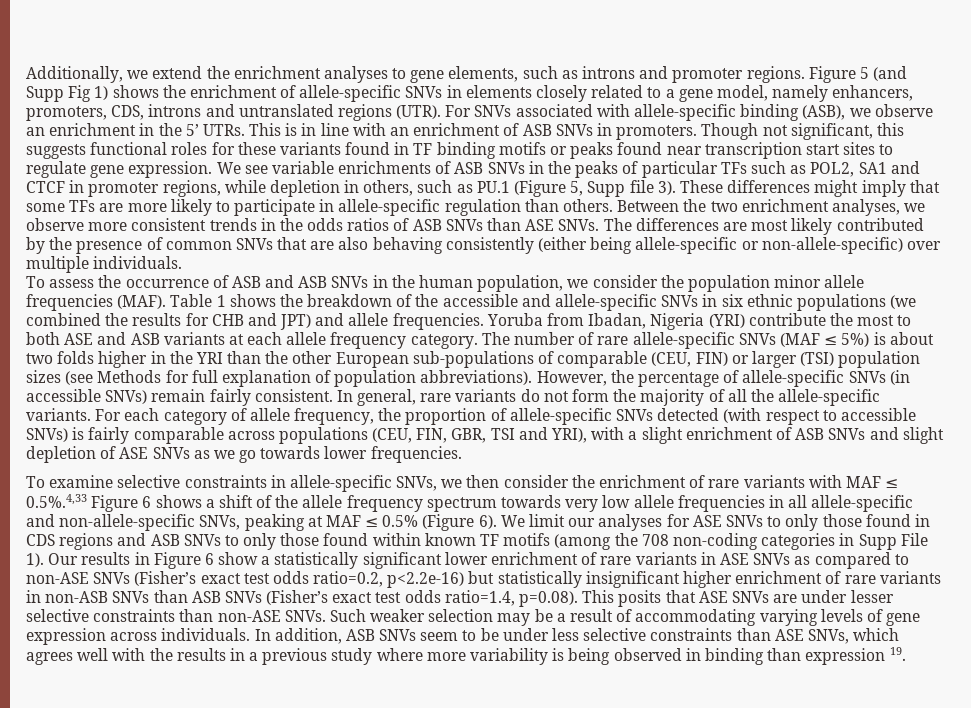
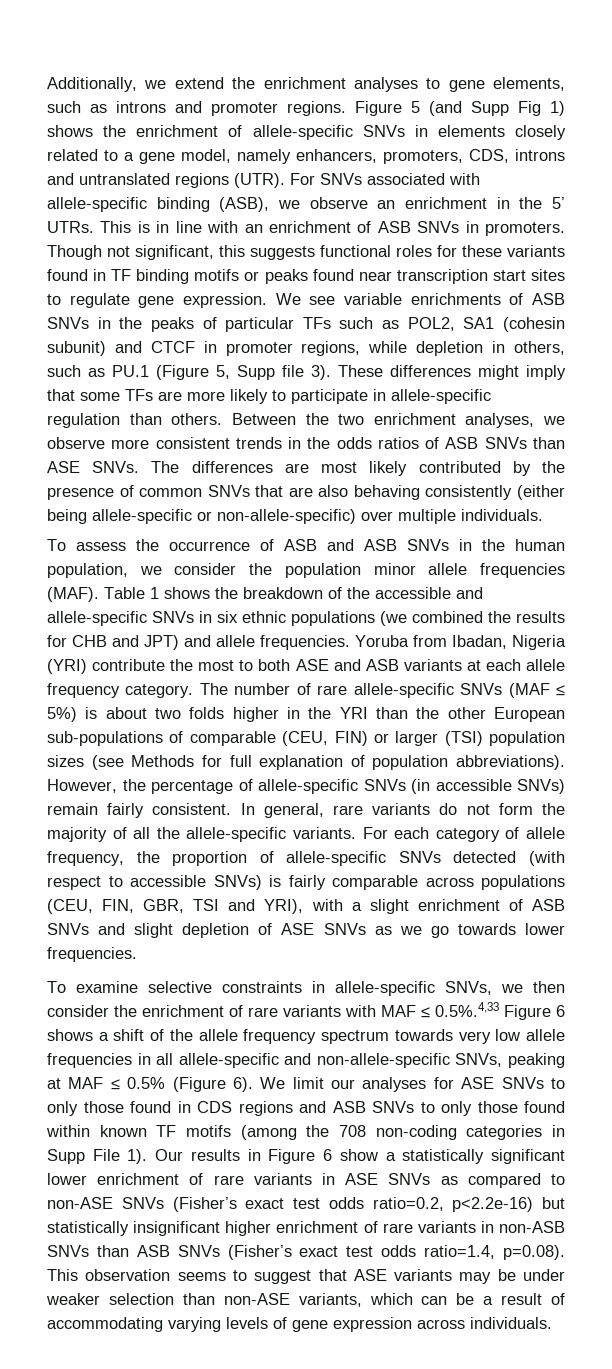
- We see variable enrichments of ASB SNVs in the peaks of particular TFs such as POL2, SA1 and CTCF in promoter regions, while depletion in others, such as PU.1 (Figure 5, Supp file 3).
+ We see variable enrichments of ASB SNVs in the peaks of particular TFs such as POL2, SA1 (cohesin subunit) and CTCF in promoter regions, while depletion in others, such as PU.1 (Figure 5, Supp file 3).
- Our results in Figure 6 show a statistically significant lower enrichment of rare variants in ASE SNVs as compared to non-ASE SNVs (Fisher’s exact test odds ratio=0.2, p<2.2e-16) but statistically insignificant higher enrichment of rare variants in non-ASB SNVs than ASB SNVs (Fisher’s exact test odds ratio=1.4, p=0.08). This posits that ASE SNVs are under lesser selective constraints than non-ASE SNVs. Such weaker selection may be a result of accommodating varying levels of gene expression across individuals. In addition, ASB SNVs seem to be under less selective constraints than ASE SNVs, which agrees well with the results in a previous study where more variability is being observed in binding than expression 19.
+ Our results in Figure 6 show a statistically significant lower enrichment of rare variants in ASE SNVs as compared to non-ASE SNVs (Fisher’s exact test odds ratio=0.2, p<2.2e-16) but statistically insignificant higher enrichment of rare variants in non-ASB SNVs than ASB SNVs (Fisher’s exact test odds ratio=1.4, p=0.08). This observation seems to suggest that ASE variants may be under weaker selection than non-ASE variants, which can be a result of accommodating varying levels of gene expression across individuals.

